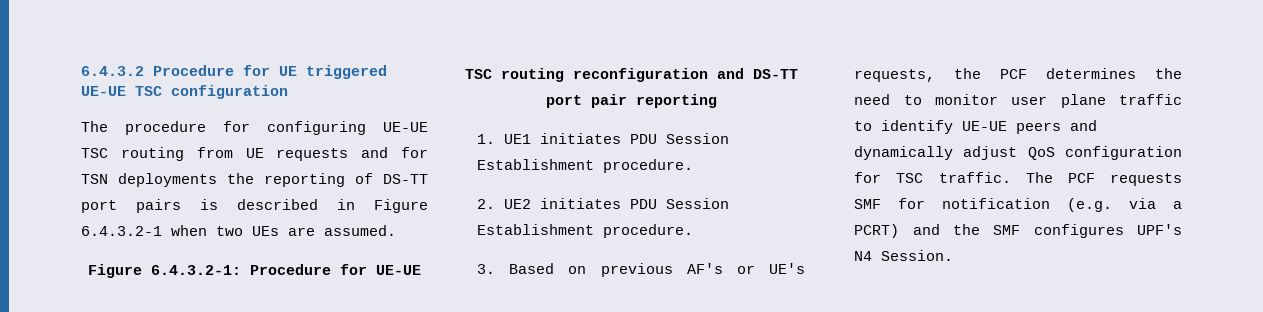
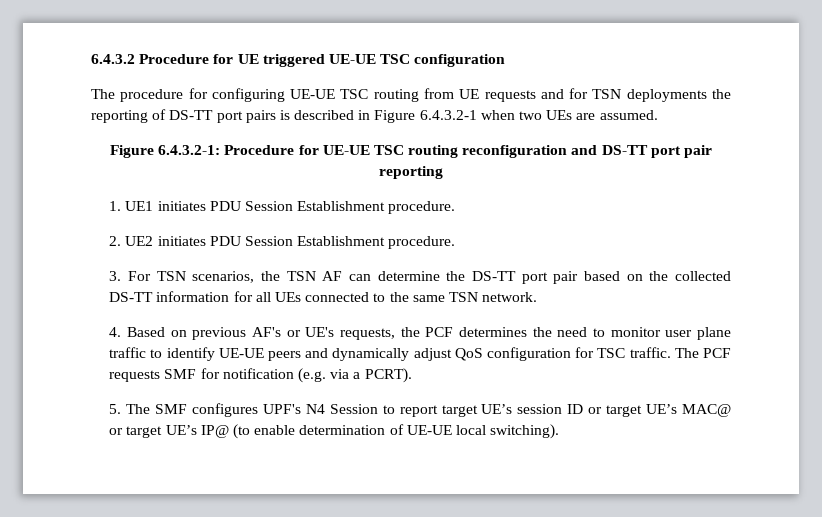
- 3. Based on previous AF's or UE's requests, the PCF determines the need to monitor user plane traffic to identify UE-UE peers and dynamically adjust QoS configuration for TSC traffic.
+ 3. For TSN scenarios, the TSN AF can determine the DS-TT port pair based on the collected DS-TT information for all UEs connected to the same TSN network.
+ 4. Based on previous AF's or UE's requests, the PCF determines the need to monitor user plane traffic to identify UE-UE peers and dynamically adjust QoS configuration for TSC traffic.
- The PCF requests SMF for notification (e.g. via a PCRT) and the SMF configures UPF's N4 Session.
+ The PCF requests SMF for notification (e.g. via a PCRT).
+ 5. The SMF configures UPF's N4 Session to report target UE’s session ID or target UE’s MAC@ or target UE’s IP@ (to enable determination of UE-UE local switching).

